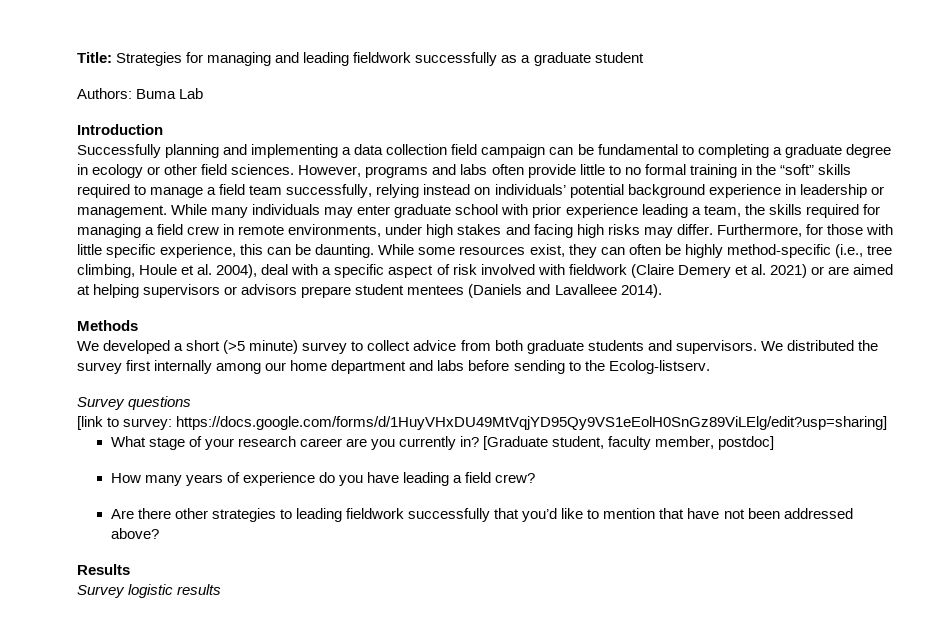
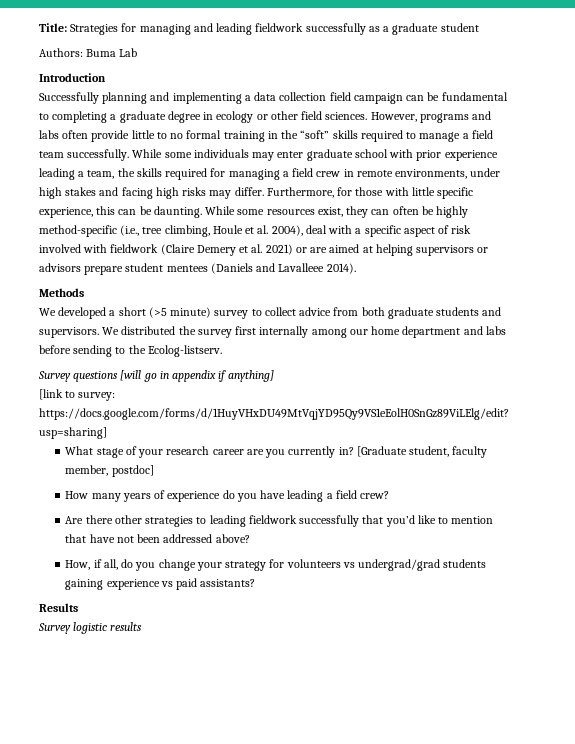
- However, programs and labs often provide little to no formal training in the “soft” skills required to manage a field team successfully, relying instead on individuals’ potential background experience in leadership or management. While many individuals may enter graduate school with prior experience leading a team, the skills required for managing a field crew in remote environments, under high stakes and facing high risks may differ.
+ However, programs and labs often provide little to no formal training in the “soft” skills required to manage a field team successfully. While some individuals may enter graduate school with prior experience leading a team, the skills required for managing a field crew in remote environments, under high stakes and facing high risks may differ.
- Survey questions
+ Survey questions [will go in appendix if anything]
+ How, if all, do you change your strategy for volunteers vs undergrad/grad students gaining experience vs paid assistants?

